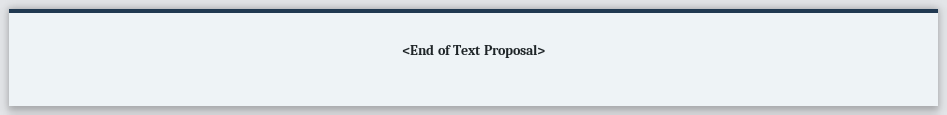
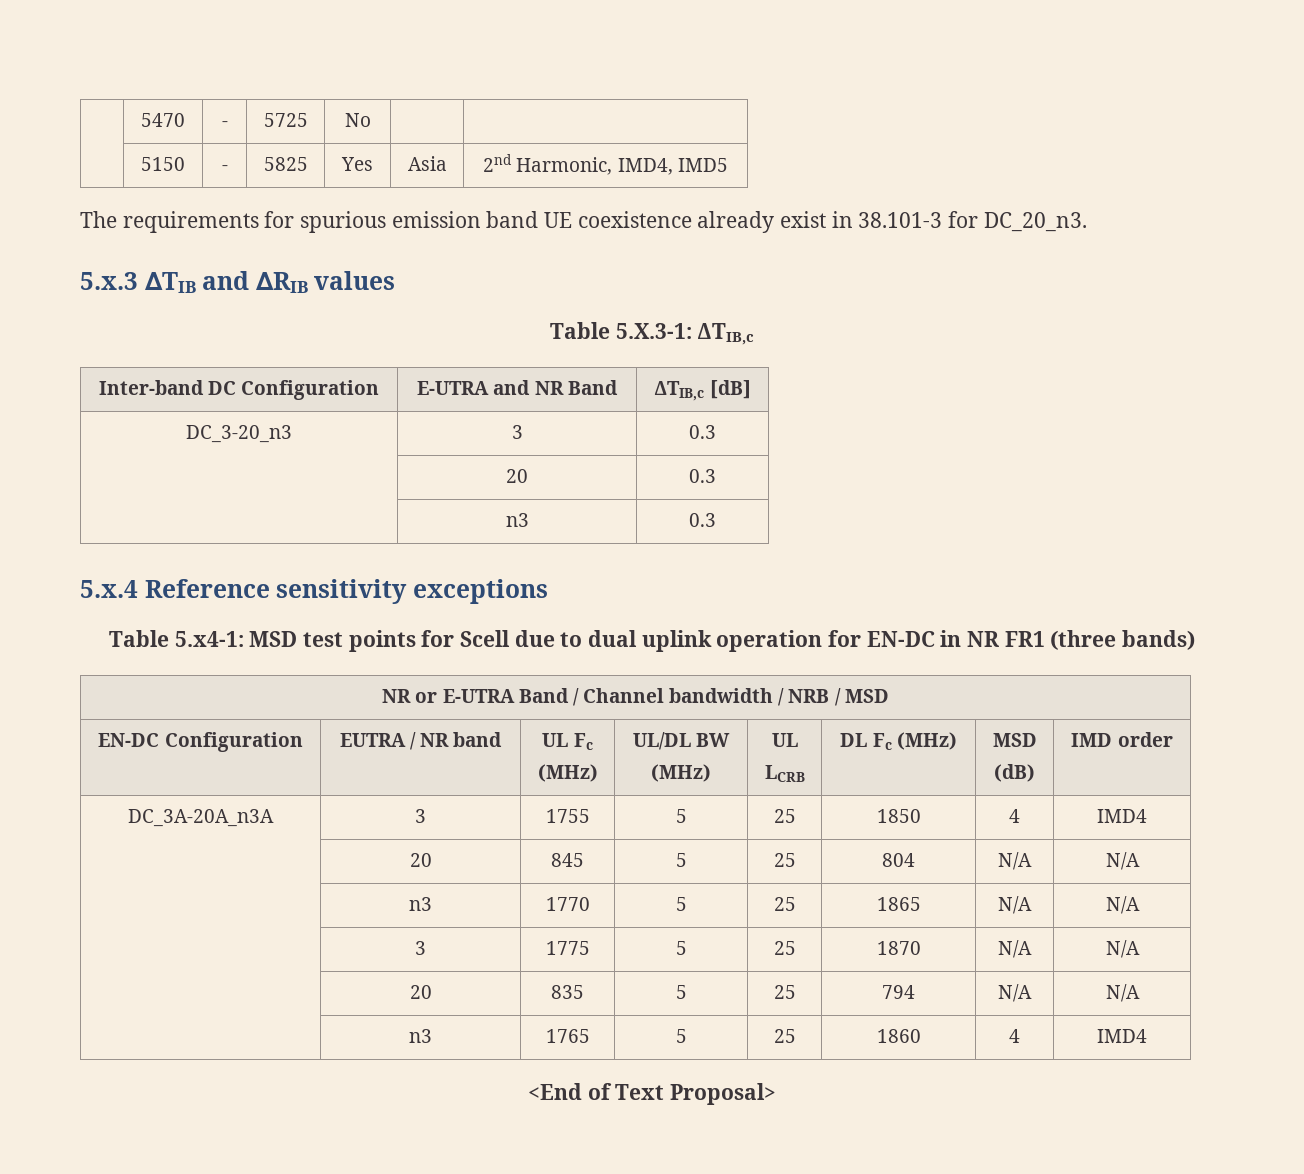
+ | 5470 | - | 5725 | No | |
+ | 5150 | - | 5825 | Yes | Asia | 2nd Harmonic, IMD4, IMD5
+ The requirements for spurious emission band UE coexistence already exist in 38.101-3 for DC_20_n3.
+ 5.x.3 ∆TIB and ∆RIB values
+ Table 5.X.3-1: ΔTIB,c
+ Inter-band DC Configuration | E-UTRA and NR Band | ΔTIB,c [dB]
+ DC_3-20_n3 | 3 | 0.3
+ | 20 | 0.3
+ | n3 | 0.3
+ 5.x.4 Reference sensitivity exceptions
+ Table 5.x4-1: MSD test points for Scell due to dual uplink operation for EN-DC in NR FR1 (three bands)
+ NR or E-UTRA Band / Channel bandwidth / NRB / MSD
+ EN-DC Configuration | EUTRA / NR band | UL Fc
+ (MHz) | UL/DL BW
+ (MHz) | UL
+ LCRB | DL Fc (MHz) | MSD
+ (dB) | IMD order
+ DC_3A-20A_n3A | 3 | 1755 | 5 | 25 | 1850 | 4 | IMD4
+ | 20 | 845 | 5 | 25 | 804 | N/A | N/A
+ | n3 | 1770 | 5 | 25 | 1865 | N/A | N/A
+ | 3 | 1775 | 5 | 25 | 1870 | N/A | N/A
+ | 20 | 835 | 5 | 25 | 794 | N/A | N/A
+ | n3 | 1765 | 5 | 25 | 1860 | 4 | IMD4

